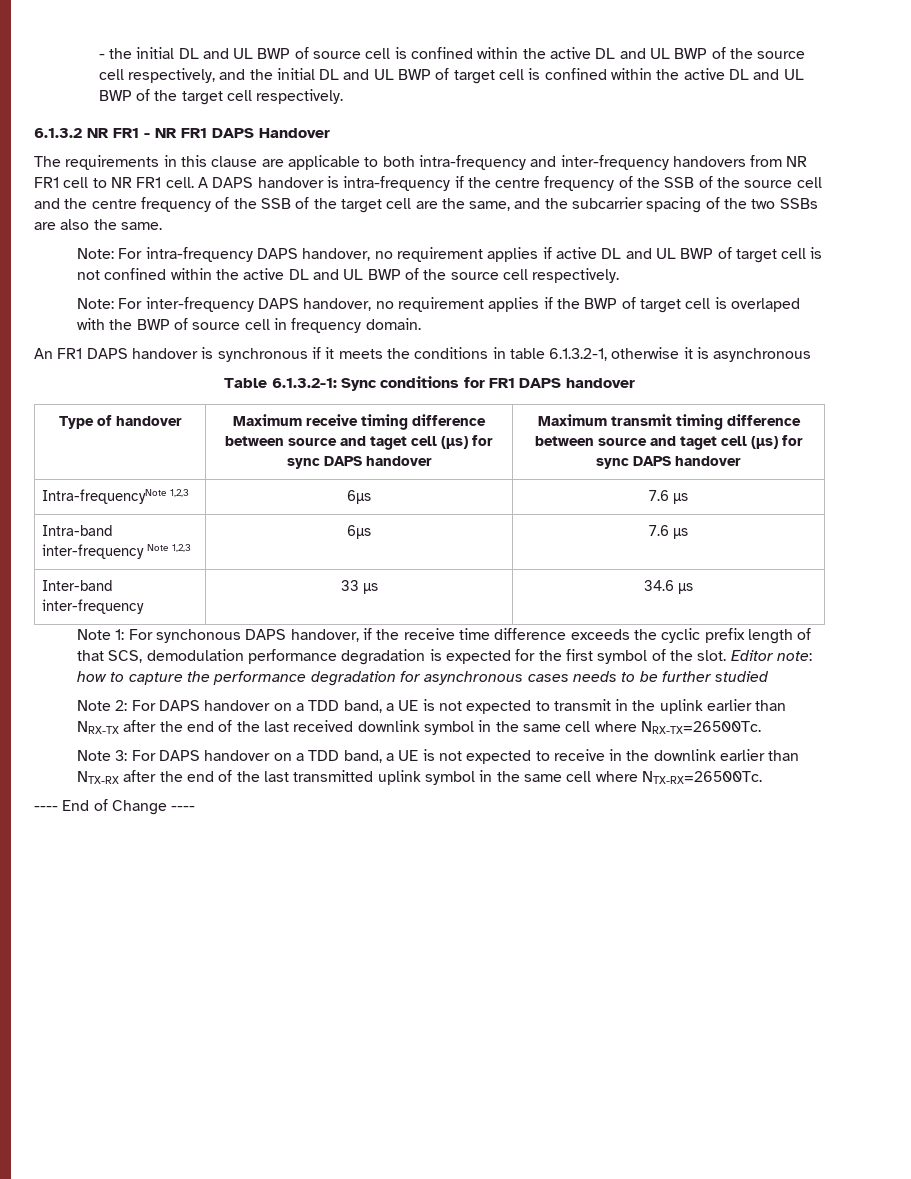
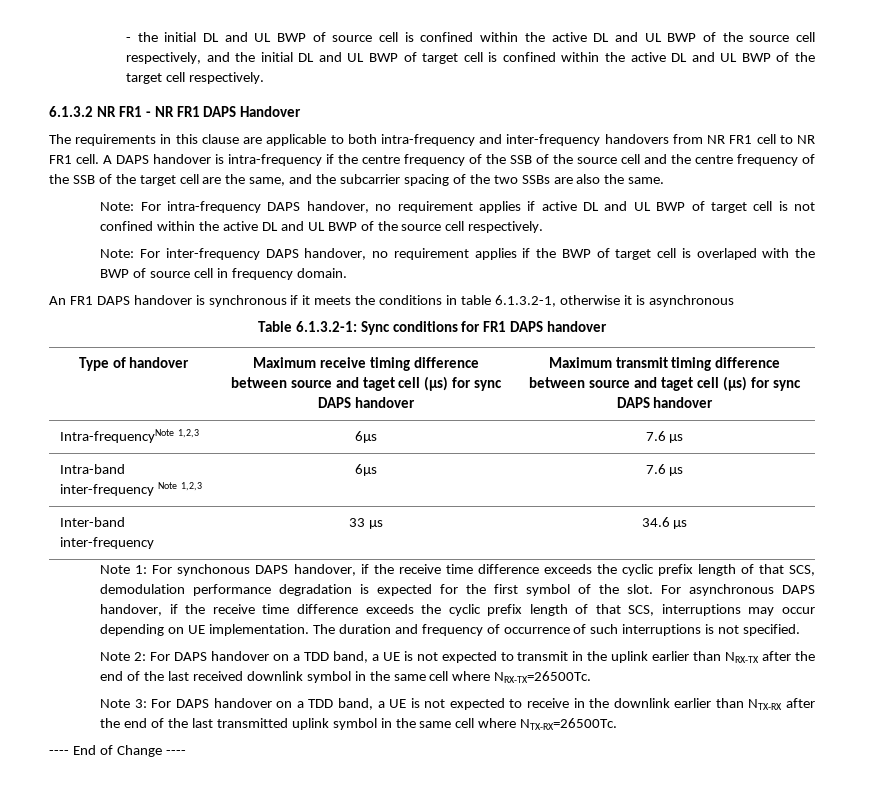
- Editor note: how to capture the performance degradation for asynchronous cases needs to be further studied
+ For asynchronous DAPS handover, if the receive time difference exceeds the cyclic prefix length of that SCS, interruptions may occur depending on UE implementation. The duration and frequency of occurrence of such interruptions is not specified.

